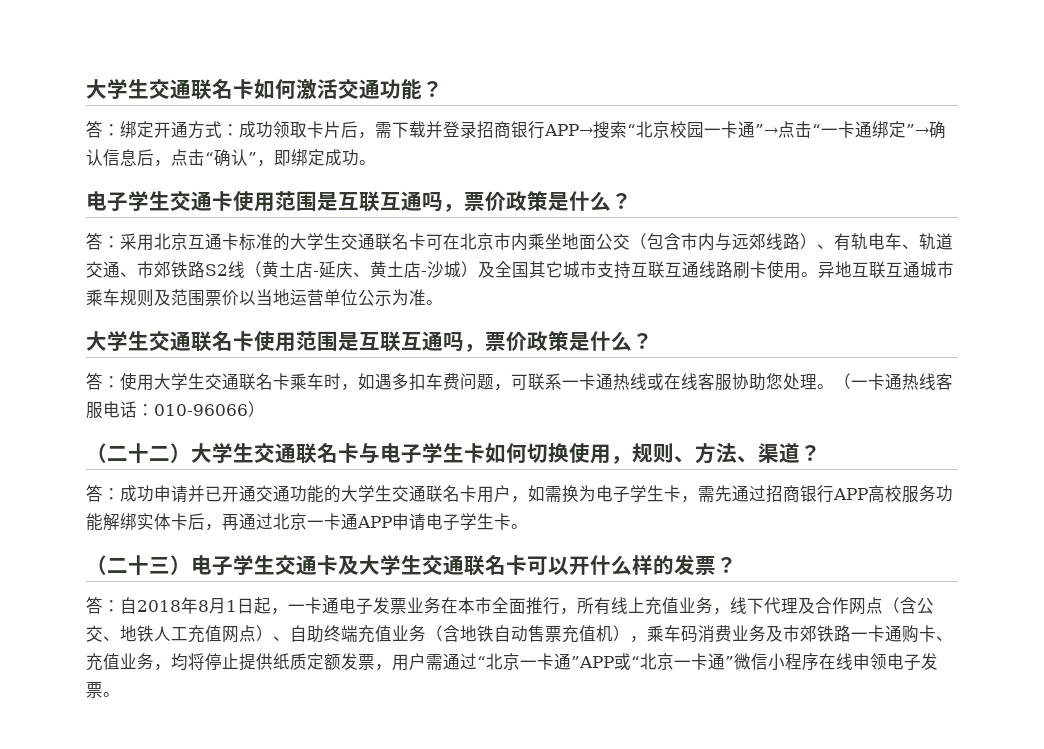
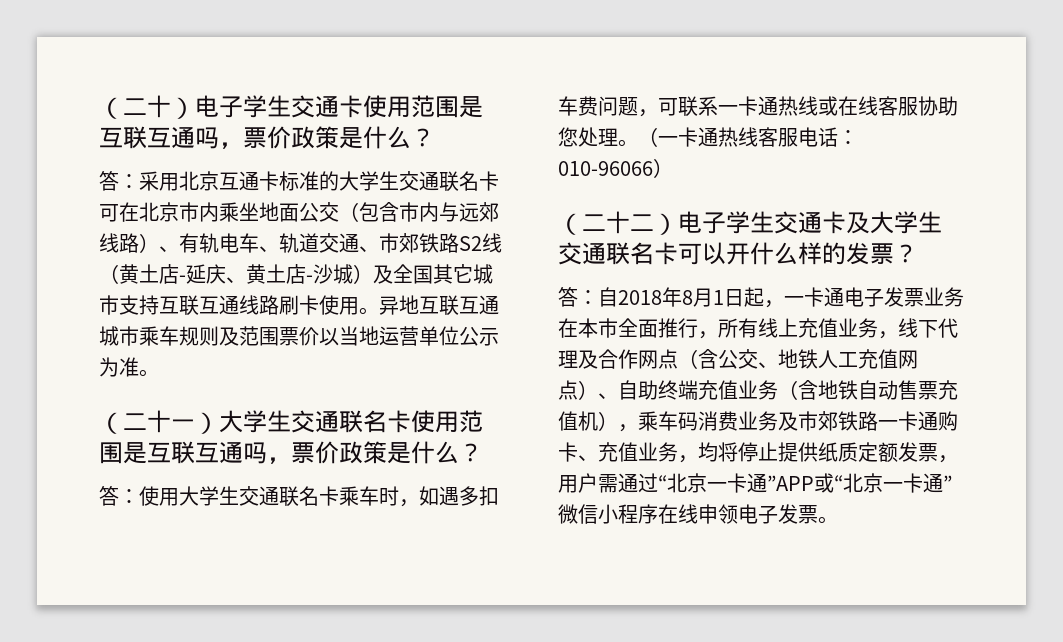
- 大学生交通联名卡如何激活交通功能？
- 答：绑定开通方式：成功领取卡片后，需下载并登录招商银行APP→搜索“北京校园一卡通”→点击“一卡通绑定”→确认信息后，点击“确认”，即绑定成功。
- 电子学生交通卡使用范围是互联互通吗，票价政策是什么？
+ （二十）电子学生交通卡使用范围是互联互通吗，票价政策是什么？
- 大学生交通联名卡使用范围是互联互通吗，票价政策是什么？
+ （二十一）大学生交通联名卡使用范围是互联互通吗，票价政策是什么？
- （二十二）大学生交通联名卡与电子学生卡如何切换使用，规则、方法、渠道？
- 答：成功申请并已开通交通功能的大学生交通联名卡用户，如需换为电子学生卡，需先通过招商银行APP高校服务功能解绑实体卡后，再通过北京一卡通APP申请电子学生卡。
- （二十三）电子学生交通卡及大学生交通联名卡可以开什么样的发票？
+ （二十二）电子学生交通卡及大学生交通联名卡可以开什么样的发票？

